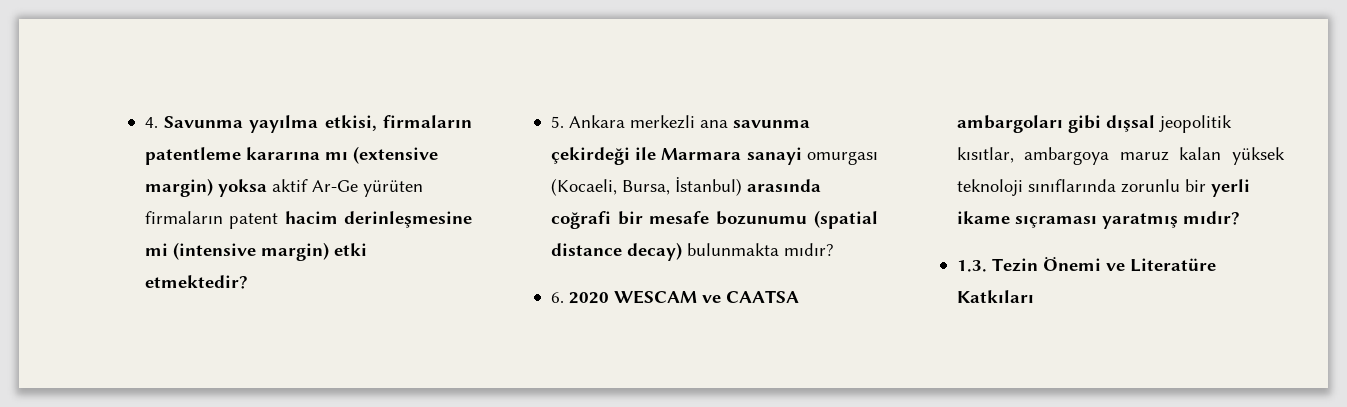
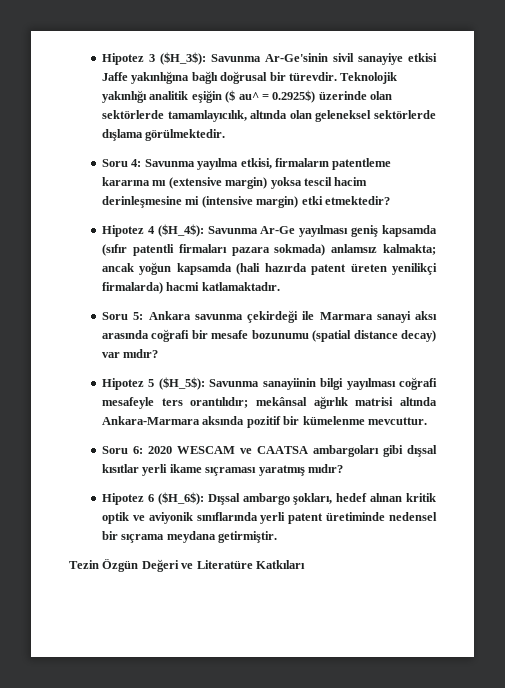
- 4. Savunma yayılma etkisi, firmaların patentleme kararına mı (extensive margin) yoksa aktif Ar-Ge yürüten firmaların patent hacim derinleşmesine mi (intensive margin) etki etmektedir?
+ Hipotez 3 ($H_3$): Savunma Ar-Ge'sinin sivil sanayiye etkisi Jaffe yakınlığına bağlı doğrusal bir türevdir. Teknolojik yakınlığı analitik eşiğin ($ au^ = 0.2925$) üzerinde olan sektörlerde tamamlayıcılık, altında olan geleneksel sektörlerde dışlama görülmektedir.
+ Soru 4: Savunma yayılma etkisi, firmaların patentleme kararına mı (extensive margin) yoksa tescil hacim derinleşmesine mi (intensive margin) etki etmektedir?
- 5. Ankara merkezli ana savunma çekirdeği ile Marmara sanayi omurgası (Kocaeli, Bursa, İstanbul) arasında coğrafi bir mesafe bozunumu (spatial distance decay) bulunmakta mıdır?
- 6. 2020 WESCAM ve CAATSA ambargoları gibi dışsal jeopolitik kısıtlar, ambargoya maruz kalan yüksek teknoloji sınıflarında zorunlu bir yerli ikame sıçraması yaratmış mıdır?
+ Hipotez 4 ($H_4$): Savunma Ar-Ge yayılması geniş kapsamda (sıfır patentli firmaları pazara sokmada) anlamsız kalmakta; ancak yoğun kapsamda (hali hazırda patent üreten yenilikçi firmalarda) hacmi katlamaktadır.
+ Soru 5: Ankara savunma çekirdeği ile Marmara sanayi aksı arasında coğrafi bir mesafe bozunumu (spatial distance decay) var mıdır?
+ Hipotez 5 ($H_5$): Savunma sanayiinin bilgi yayılması coğrafi mesafeyle ters orantılıdır; mekânsal ağırlık matrisi altında Ankara-Marmara aksında pozitif bir kümelenme mevcuttur.
+ Soru 6: 2020 WESCAM ve CAATSA ambargoları gibi dışsal kısıtlar yerli ikame sıçraması yaratmış mıdır?
- 1.3. Tezin Önemi ve Literatüre Katkıları
+ Hipotez 6 ($H_6$): Dışsal ambargo şokları, hedef alınan kritik optik ve aviyonik sınıflarında yerli patent üretiminde nedensel bir sıçrama meydana getirmiştir.
+ Tezin Özgün Değeri ve Literatüre Katkıları

